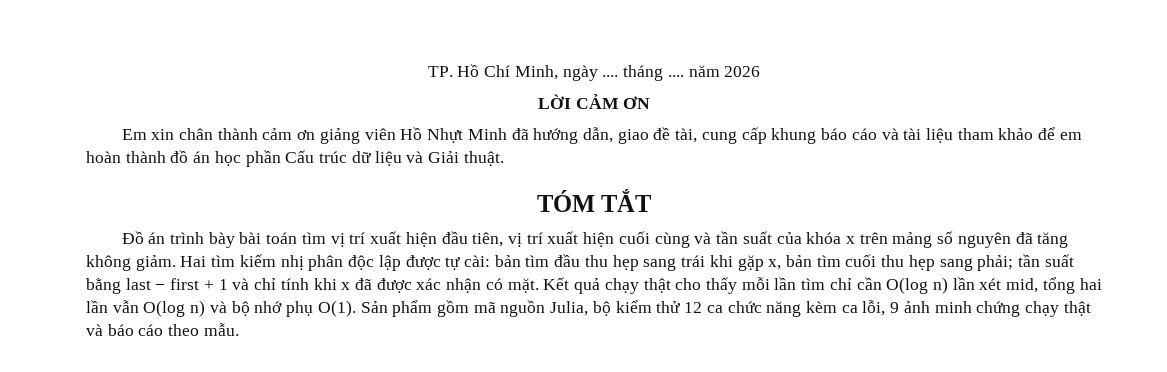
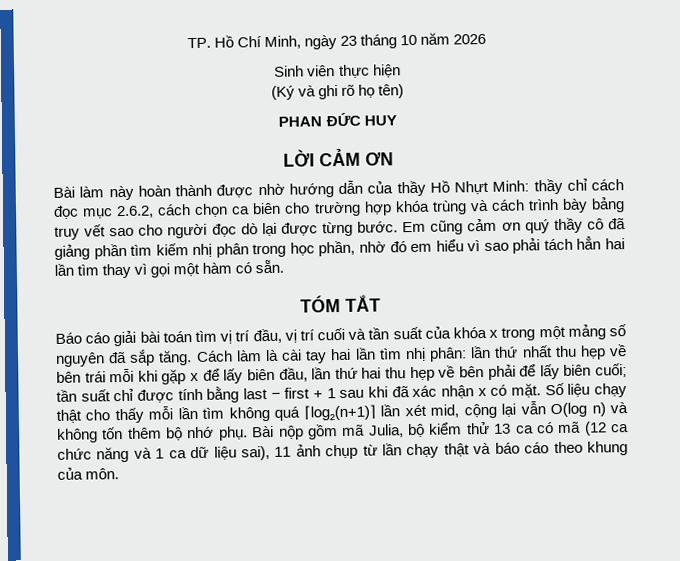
- TP. Hồ Chí Minh, ngày .... tháng .... năm 2026
+ TP. Hồ Chí Minh, ngày 23 tháng 10 năm 2026
+ Sinh viên thực hiện
+ (Ký và ghi rõ họ tên)
+ PHAN ĐỨC HUY
  LỜI CẢM ƠN
- Em xin chân thành cảm ơn giảng viên Hồ Nhựt Minh đã hướng dẫn, giao đề tài, cung cấp khung báo cáo và tài liệu tham khảo để em hoàn thành đồ án học phần Cấu trúc dữ liệu và Giải thuật.
+ Bài làm này hoàn thành được nhờ hướng dẫn của thầy Hồ Nhựt Minh: thầy chỉ cách đọc mục 2.6.2, cách chọn ca biên cho trường hợp khóa trùng và cách trình bày bảng truy vết sao cho người đọc dò lại được từng bước. Em cũng cảm ơn quý thầy cô đã giảng phần tìm kiếm nhị phân trong học phần, nhờ đó em hiểu vì sao phải tách hẳn hai lần tìm thay vì gọi một hàm có sẵn.
  TÓM TẮT
- Đồ án trình bày bài toán tìm vị trí xuất hiện đầu tiên, vị trí xuất hiện cuối cùng và tần suất của khóa x trên mảng số nguyên đã tăng không giảm. Hai tìm kiếm nhị phân độc lập được tự cài: bản tìm đầu thu hẹp sang trái khi gặp x, bản tìm cuối thu hẹp sang phải; tần suất bằng last − first + 1 và chỉ tính khi x đã được xác nhận có mặt.
+ Báo cáo giải bài toán tìm vị trí đầu, vị trí cuối và tần suất của khóa x trong một mảng số nguyên đã sắp tăng. Cách làm là cài tay hai lần tìm nhị phân: lần thứ nhất thu hẹp về bên trái mỗi khi gặp x để lấy biên đầu, lần thứ hai thu hẹp về bên phải để lấy biên cuối; tần suất chỉ được tính bằng last − first + 1 sau khi đã xác nhận x có mặt.
- Kết quả chạy thật cho thấy mỗi lần tìm chỉ cần O(log n) lần xét mid, tổng hai lần vẫn O(log n) và bộ nhớ phụ O(1). Sản phẩm gồm mã nguồn Julia, bộ kiểm thử 12 ca chức năng kèm ca lỗi, 9 ảnh minh chứng chạy thật và báo cáo theo mẫu.
+ Số liệu chạy thật cho thấy mỗi lần tìm không quá ⌈log₂(n+1)⌉ lần xét mid, cộng lại vẫn O(log n) và không tốn thêm bộ nhớ phụ. Bài nộp gồm mã Julia, bộ kiểm thử 13 ca có mã (12 ca chức năng và 1 ca dữ liệu sai), 11 ảnh chụp từ lần chạy thật và báo cáo theo khung của môn.

